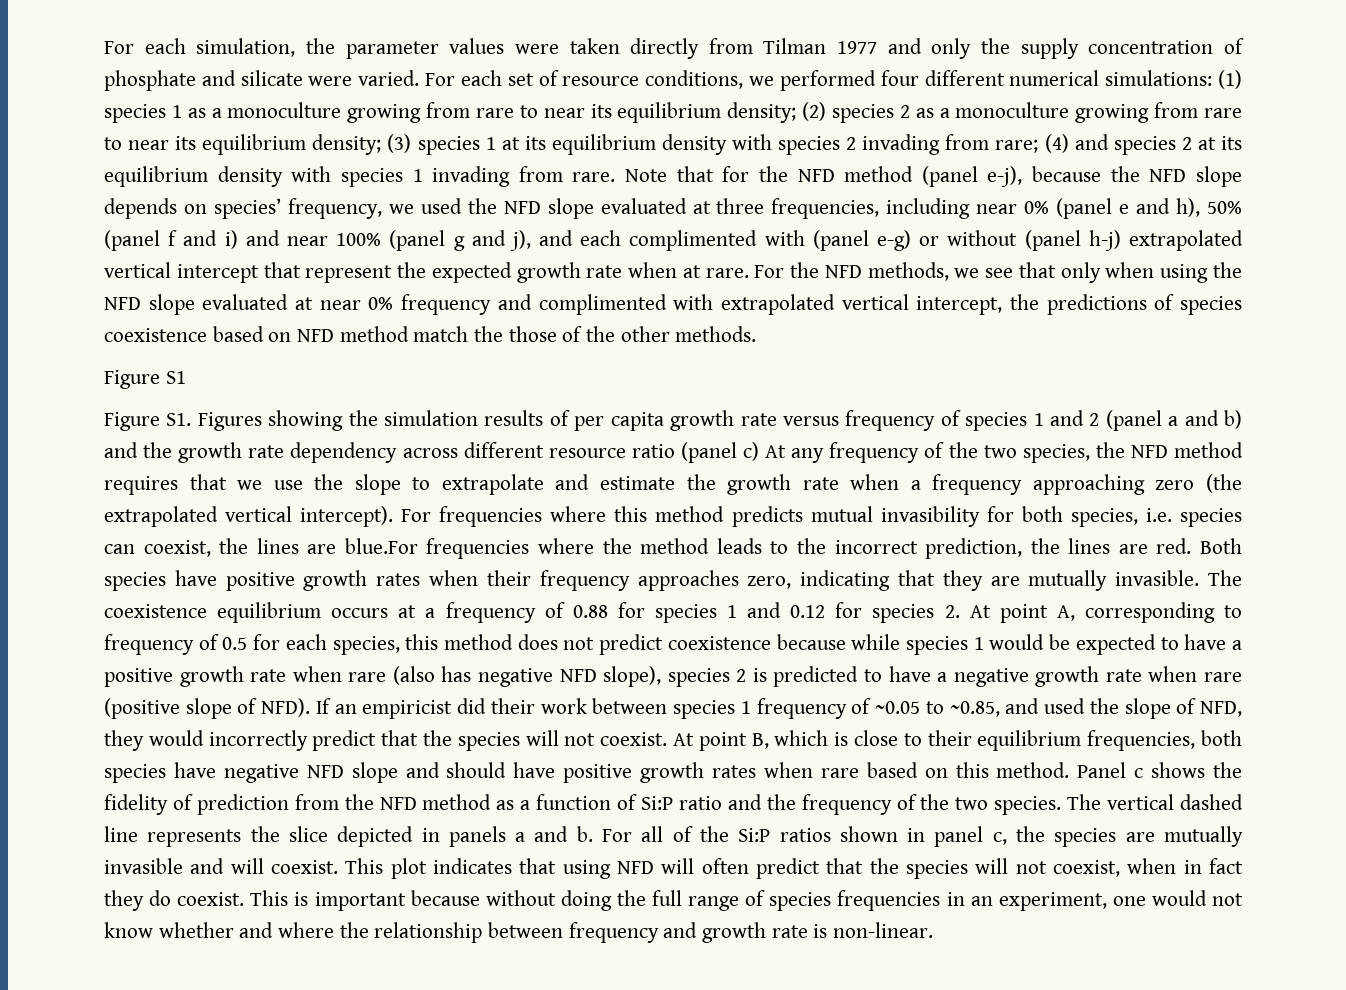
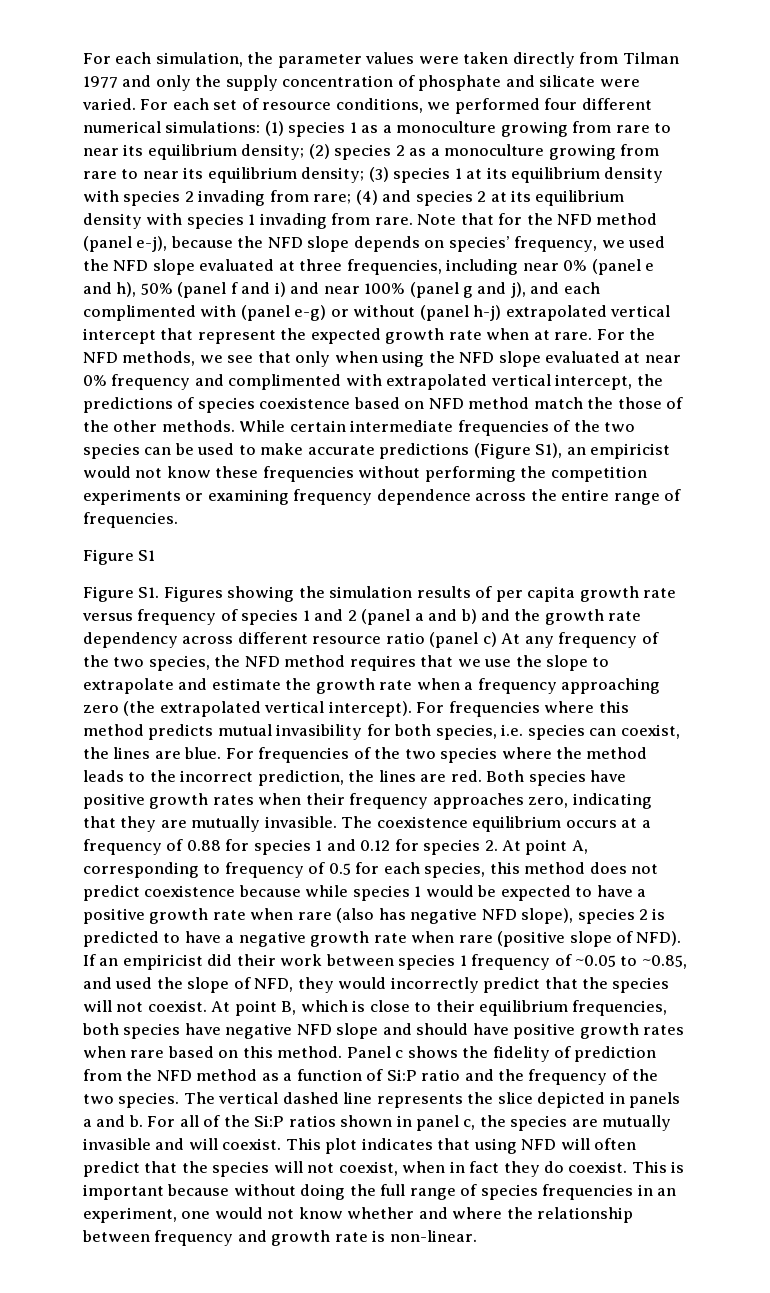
+ While certain intermediate frequencies of the two species can be used to make accurate predictions (Figure S1), an empiricist would not know these frequencies without performing the competition experiments or examining frequency dependence across the entire range of frequencies.
- For frequencies where this method predicts mutual invasibility for both species, i.e. species can coexist, the lines are blue.For frequencies where the method leads to the incorrect prediction, the lines are red.
+ For frequencies where this method predicts mutual invasibility for both species, i.e. species can coexist, the lines are blue. For frequencies of the two species where the method leads to the incorrect prediction, the lines are red.

